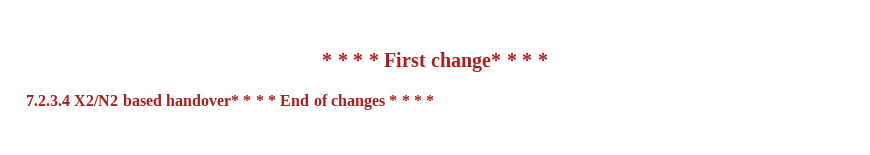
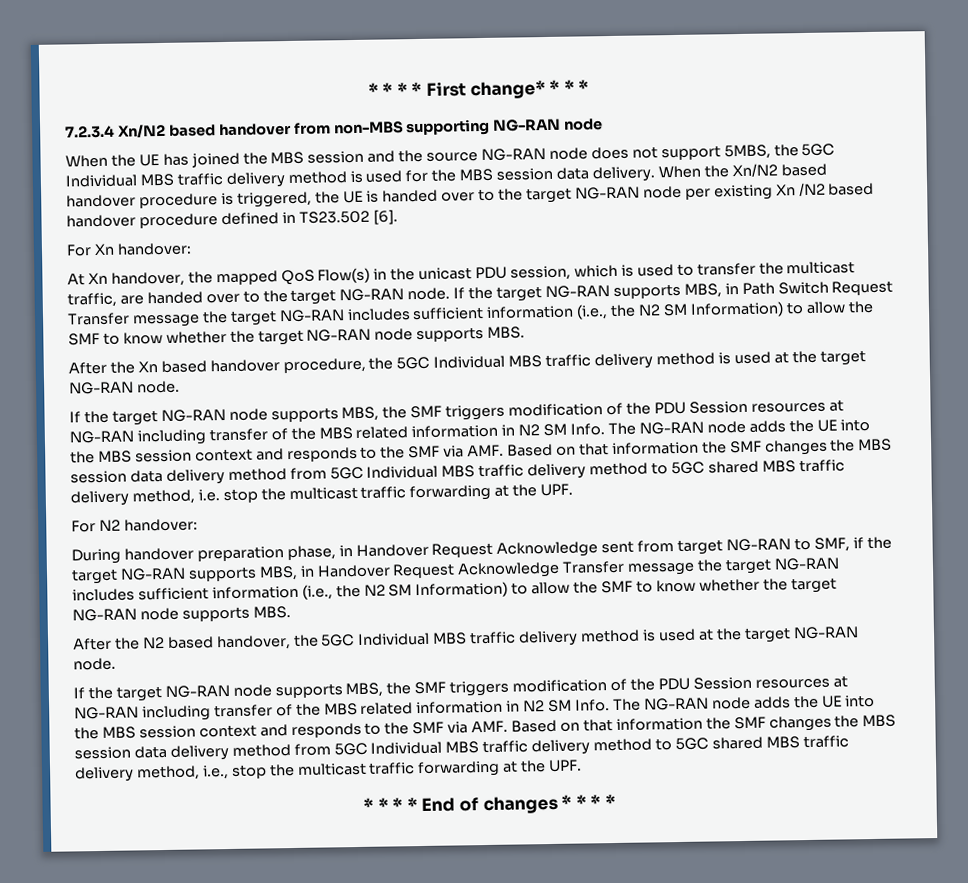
- 7.2.3.4 X2/N2 based handover* * * * End of changes * * * *
+ 7.2.3.4 Xn/N2 based handover from non-MBS supporting NG-RAN node
+ When the UE has joined the MBS session and the source NG-RAN node does not support 5MBS, the 5GC Individual MBS traffic delivery method is used for the MBS session data delivery. When the Xn/N2 based handover procedure is triggered, the UE is handed over to the target NG-RAN node per existing Xn /N2 based handover procedure defined in TS23.502 [6].
+ For Xn handover:
+ At Xn handover, the mapped QoS Flow(s) in the unicast PDU session, which is used to transfer the multicast traffic, are handed over to the target NG-RAN node. If the target NG-RAN supports MBS, in Path Switch Request Transfer message the target NG-RAN includes sufficient information (i.e., the N2 SM Information) to allow the SMF to know whether the target NG-RAN node supports MBS.
+ After the Xn based handover procedure, the 5GC Individual MBS traffic delivery method is used at the target NG-RAN node.
+ If the target NG-RAN node supports MBS, the SMF triggers modification of the PDU Session resources at NG-RAN including transfer of the MBS related information in N2 SM Info. The NG-RAN node adds the UE into the MBS session context and responds to the SMF via AMF. Based on that information the SMF changes the MBS session data delivery method from 5GC Individual MBS traffic delivery method to 5GC shared MBS traffic delivery method, i.e. stop the multicast traffic forwarding at the UPF.
+ For N2 handover:
+ During handover preparation phase, in Handover Request Acknowledge sent from target NG-RAN to SMF, if the target NG-RAN supports MBS, in Handover Request Acknowledge Transfer message the target NG-RAN includes sufficient information (i.e., the N2 SM Information) to allow the SMF to know whether the target NG-RAN node supports MBS.
+ After the N2 based handover, the 5GC Individual MBS traffic delivery method is used at the target NG-RAN node.
+ If the target NG-RAN node supports MBS, the SMF triggers modification of the PDU Session resources at NG-RAN including transfer of the MBS related information in N2 SM Info. The NG-RAN node adds the UE into the MBS session context and responds to the SMF via AMF. Based on that information the SMF changes the MBS session data delivery method from 5GC Individual MBS traffic delivery method to 5GC shared MBS traffic delivery method, i.e., stop the multicast traffic forwarding at the UPF.
+ * * * * End of changes * * * *

